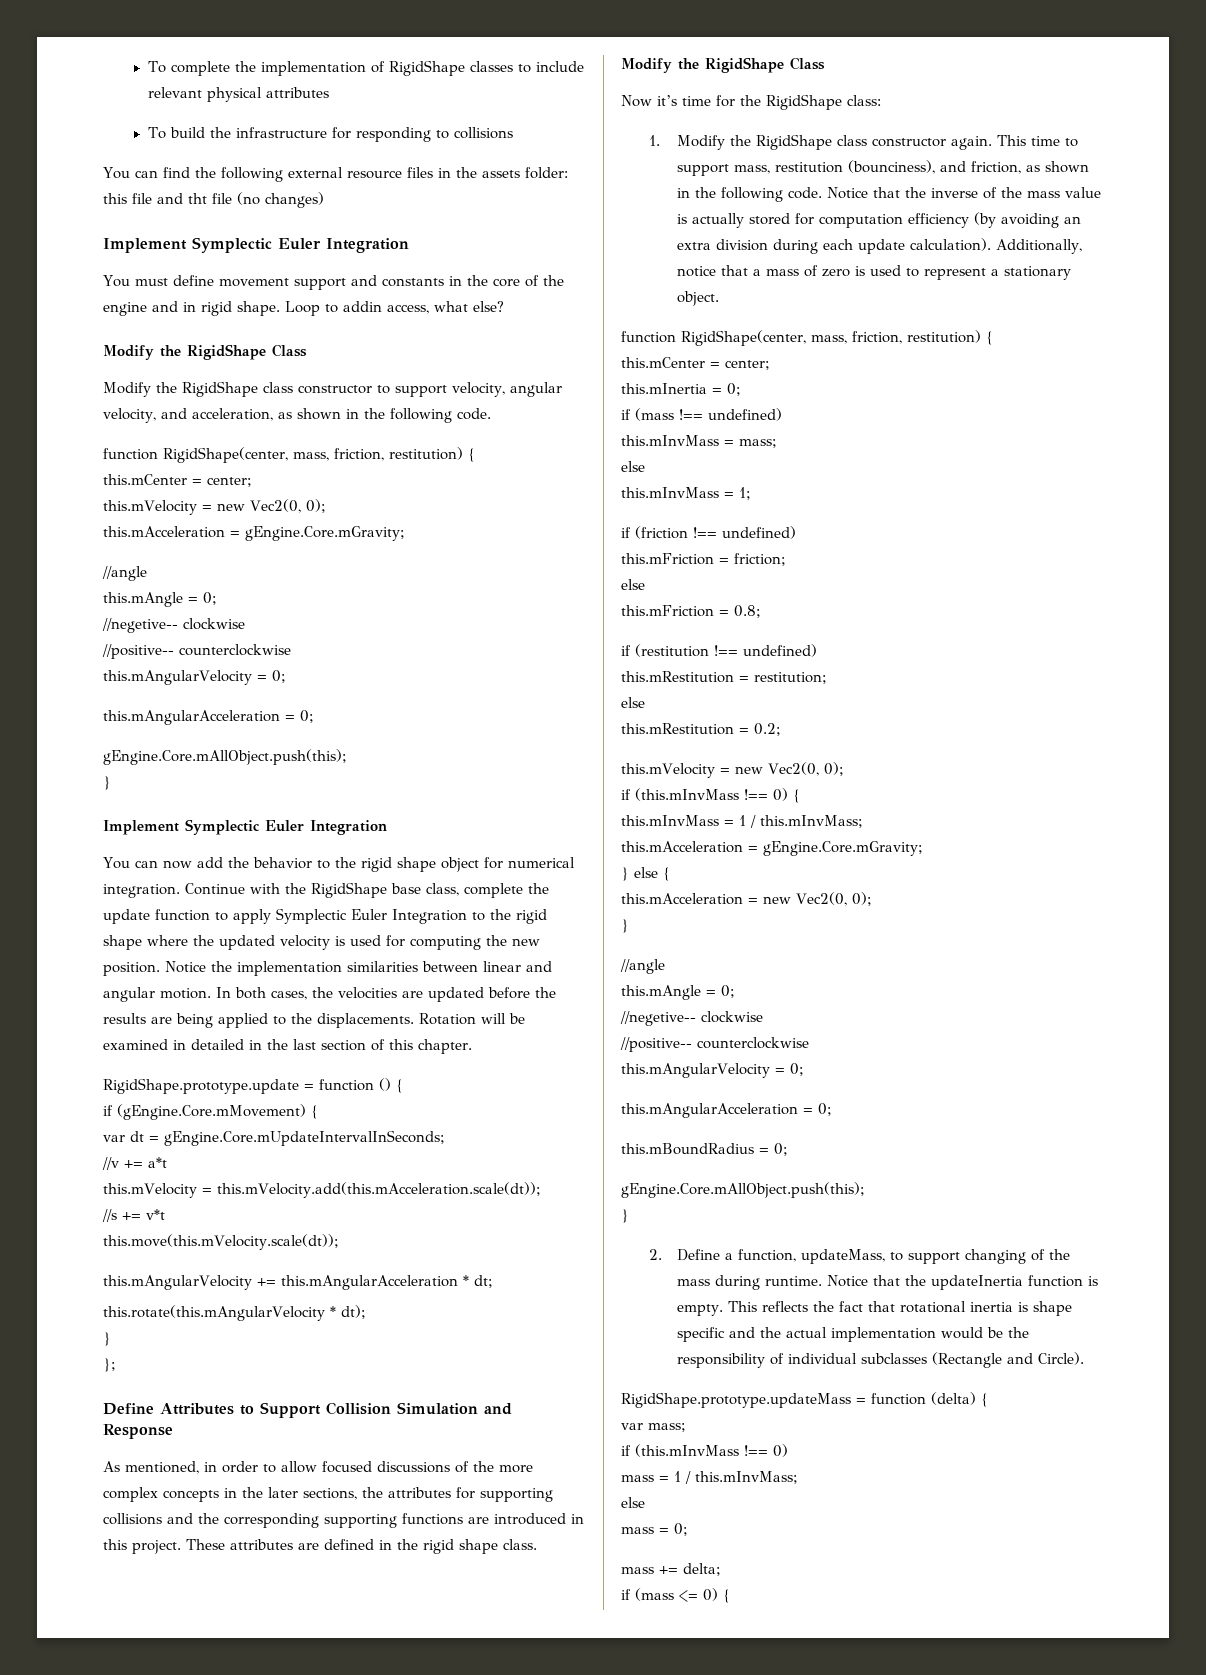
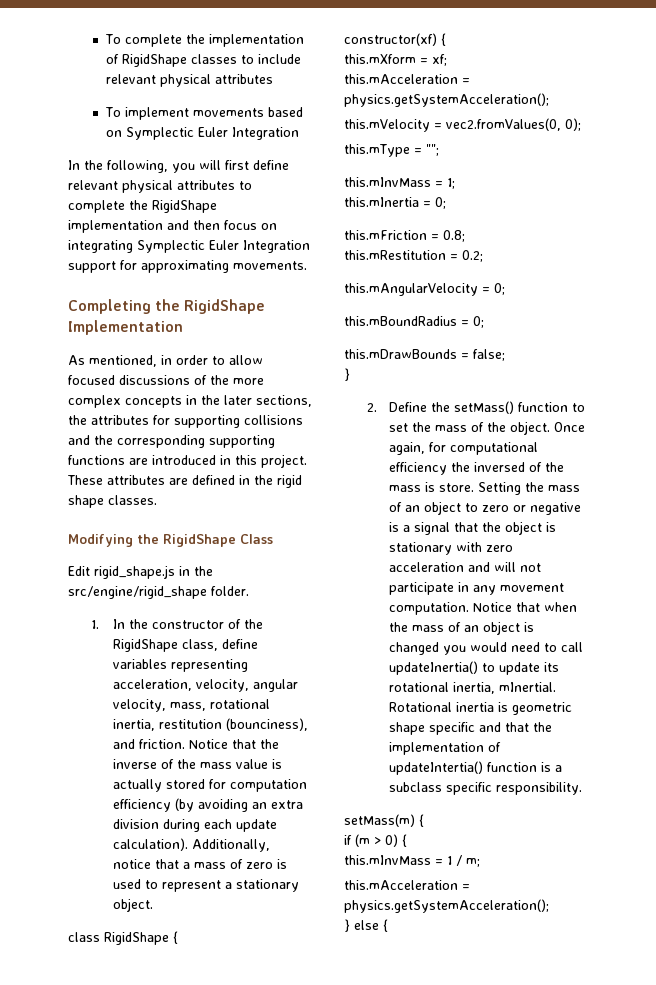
- To build the infrastructure for responding to collisions
- You can find the following external resource files in the assets folder: this file and tht file (no changes)
- Implement Symplectic Euler Integration
- You must define movement support and constants in the core of the engine and in rigid shape. Loop to addin access, what else?
- Modify the RigidShape Class
- Modify the RigidShape class constructor to support velocity, angular velocity, and acceleration, as shown in the following code.
- function RigidShape(center, mass, friction, restitution) {
- this.mCenter = center;
- this.mVelocity = new Vec2(0, 0);
- this.mAcceleration = gEngine.Core.mGravity;
- //angle
- this.mAngle = 0;
- //negetive-- clockwise
- //positive-- counterclockwise
- this.mAngularVelocity = 0;
- this.mAngularAcceleration = 0;
- gEngine.Core.mAllObject.push(this);
- }
- Implement Symplectic Euler Integration
- You can now add the behavior to the rigid shape object for numerical integration. Continue with the RigidShape base class, complete the update function to apply Symplectic Euler Integration to the rigid shape where the updated velocity is used for computing the new position. Notice the implementation similarities between linear and angular motion. In both cases, the velocities are updated before the results are being applied to the displacements. Rotation will be examined in detailed in the last section of this chapter.
- RigidShape.prototype.update = function () {
- if (gEngine.Core.mMovement) {
- var dt = gEngine.Core.mUpdateIntervalInSeconds;
- //v += a*t
- this.mVelocity = this.mVelocity.add(this.mAcceleration.scale(dt));
- //s += v*t
- this.move(this.mVelocity.scale(dt));
- this.mAngularVelocity += this.mAngularAcceleration * dt;
- this.rotate(this.mAngularVelocity * dt);
- }
- };
- Define Attributes to Support Collision Simulation and Response
+ To implement movements based on Symplectic Euler Integration
+ In the following, you will first define relevant physical attributes to complete the RigidShape implementation and then focus on integrating Symplectic Euler Integration support for approximating movements.
+ Completing the RigidShape Implementation
- These attributes are defined in the rigid shape class.
- Modify the RigidShape Class
- Now it’s time for the RigidShape class:
- 1. Modify the RigidShape class constructor again. This time to support mass, restitution (bounciness), and friction, as shown in the following code.
+ These attributes are defined in the rigid shape classes.
+ Modifying the RigidShape Class
+ Edit rigid_shape.js in the src/engine/rigid_shape folder.
+ 1. In the constructor of the RigidShape class, define variables representing acceleration, velocity, angular velocity, mass, rotational inertia, restitution (bounciness), and friction.
  Additionally, notice that a mass of zero is used to represent a stationary object.
- function RigidShape(center, mass, friction, restitution) {
- this.mCenter = center;
+ class RigidShape {
+ constructor(xf) {
+ this.mXform = xf;
+ this.mAcceleration = physics.getSystemAcceleration();
+ this.mVelocity = vec2.fromValues(0, 0);
+ this.mType = "";
+ this.mInvMass = 1;
  this.mInertia = 0;
- if (mass !== undefined)
- this.mInvMass = mass;
- else
- this.mInvMass = 1;
- if (friction !== undefined)
- this.mFriction = friction;
- else
  this.mFriction = 0.8;
- if (restitution !== undefined)
- this.mRestitution = restitution;
- else
  this.mRestitution = 0.2;
- this.mVelocity = new Vec2(0, 0);
- if (this.mInvMass !== 0) {
+ this.mAngularVelocity = 0;
+ this.mBoundRadius = 0;
+ this.mDrawBounds = false;
+ }
+ 2. Define the setMass() function to set the mass of the object. Once again, for computational efficiency the inversed of the mass is store. Setting the mass of an object to zero or negative is a signal that the object is stationary with zero acceleration and will not participate in any movement computation. Notice that when the mass of an object is changed you would need to call updateInertia() to update its rotational inertia, mInertial. Rotational inertia is geometric shape specific and that the implementation of updateIntertia() function is a subclass specific responsibility.
+ setMass(m) {
+ if (m > 0) {
- this.mInvMass = 1 / this.mInvMass;
- this.mAcceleration = gEngine.Core.mGravity;
+ this.mInvMass = 1 / m;
+ this.mAcceleration = physics.getSystemAcceleration();
- this.mAcceleration = new Vec2(0, 0);
- }
- //angle
- this.mAngle = 0;
- //negetive-- clockwise
- //positive-- counterclockwise
- this.mAngularVelocity = 0;
- this.mAngularAcceleration = 0;
- this.mBoundRadius = 0;
- gEngine.Core.mAllObject.push(this);
- }
- 2. Define a function, updateMass, to support changing of the mass during runtime. Notice that the updateInertia function is empty. This reflects the fact that rotational inertia is shape specific and the actual implementation would be the responsibility of individual subclasses (Rectangle and Circle).
- RigidShape.prototype.updateMass = function (delta) {
- var mass;
- if (this.mInvMass !== 0)
- mass = 1 / this.mInvMass;
- else
- mass = 0;
- mass += delta;
- if (mass <= 0) {

